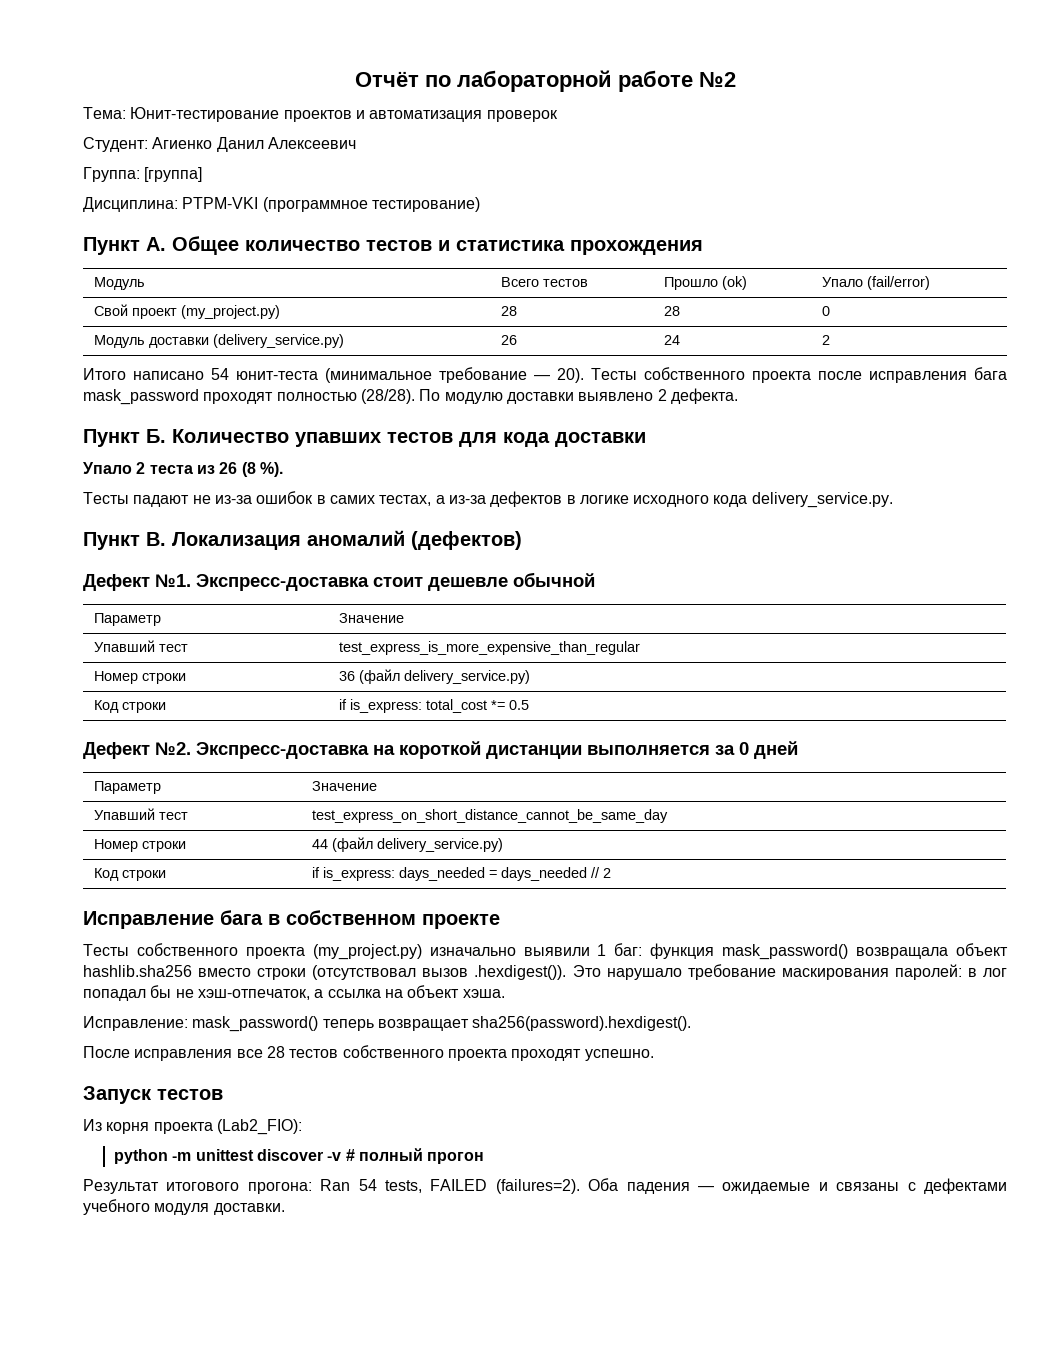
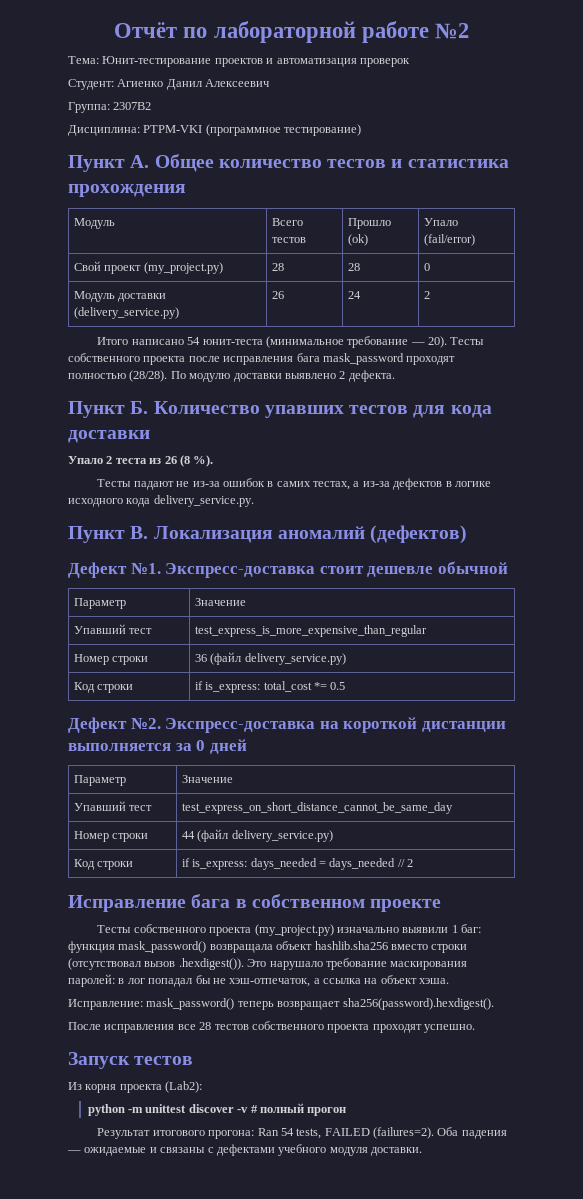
- Группа: [группа]
+ Группа: 2307В2
- Из корня проекта (Lab2_FIO):
+ Из корня проекта (Lab2):

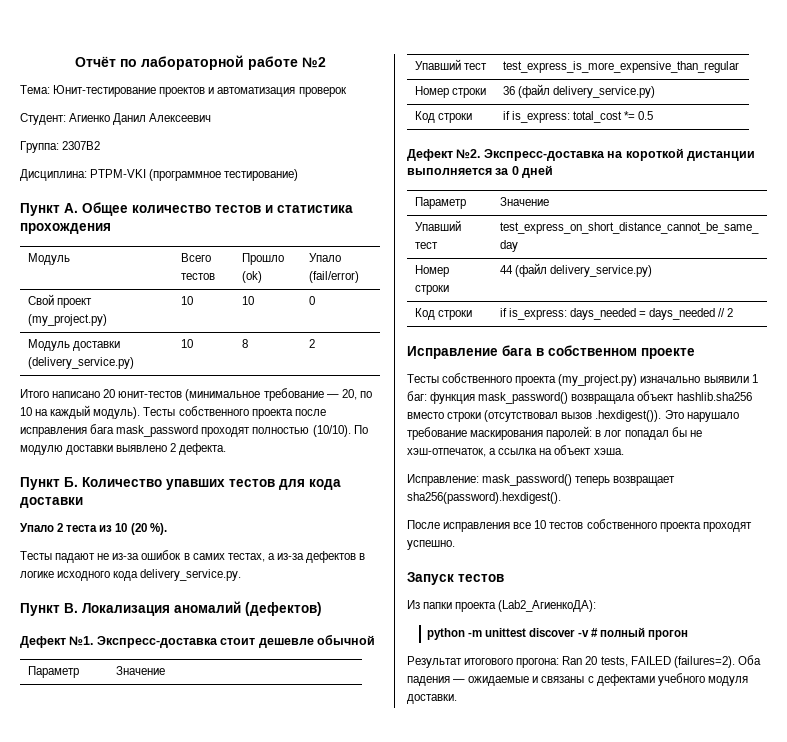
- Свой проект (my_project.py) | 28 | 28 | 0
+ Свой проект (my_project.py) | 10 | 10 | 0
- Модуль доставки (delivery_service.py) | 26 | 24 | 2
+ Модуль доставки (delivery_service.py) | 10 | 8 | 2
- Итого написано 54 юнит-теста (минимальное требование — 20).
+ Итого написано 20 юнит-тестов (минимальное требование — 20, по 10 на каждый модуль).
- Тесты собственного проекта после исправления бага mask_password проходят полностью (28/28).
+ Тесты собственного проекта после исправления бага mask_password проходят полностью (10/10).
- Упало 2 теста из 26 (8 %).
+ Упало 2 теста из 10 (20 %).
- После исправления все 28 тестов собственного проекта проходят успешно.
+ После исправления все 10 тестов собственного проекта проходят успешно.
- Из корня проекта (Lab2):
+ Из папки проекта (Lab2_АгиенкоДА):
- Результат итогового прогона: Ran 54 tests, FAILED (failures=2).
+ Результат итогового прогона: Ran 20 tests, FAILED (failures=2).

